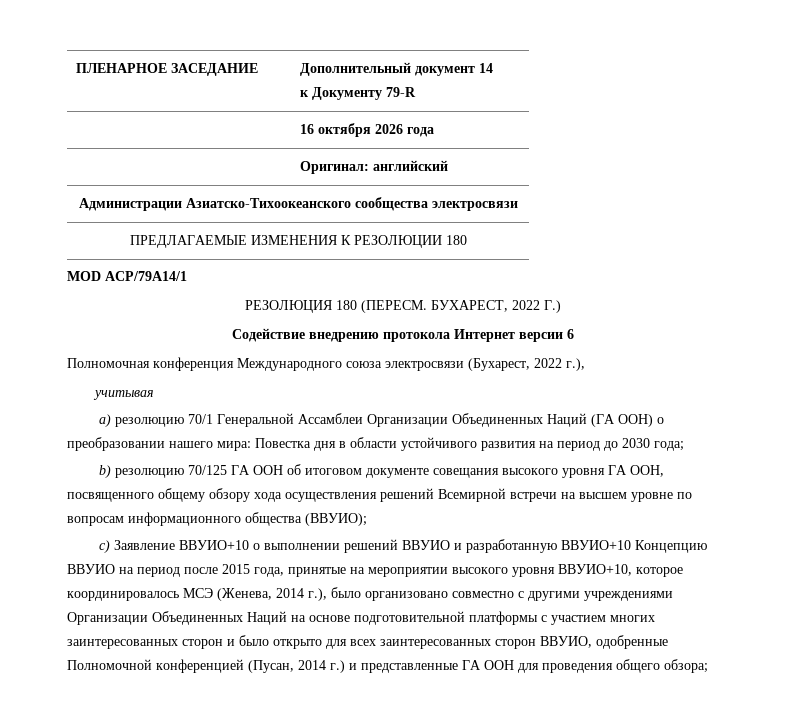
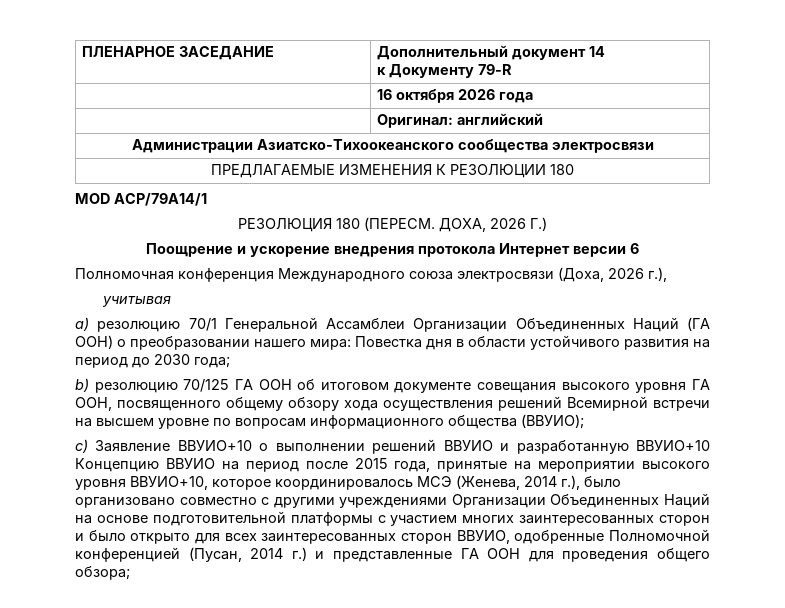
- БУХАРЕСТ, 2022 Г.)
+ ДОХА, 2026 Г.)
- Содействие внедрению протокола Интернет версии 6
+ Поощрение и ускорение внедрения протокола Интернет версии 6
- Полномочная конференция Международного союза электросвязи (Бухарест, 2022 г.),
+ Полномочная конференция Международного союза электросвязи (Доха, 2026 г.),

